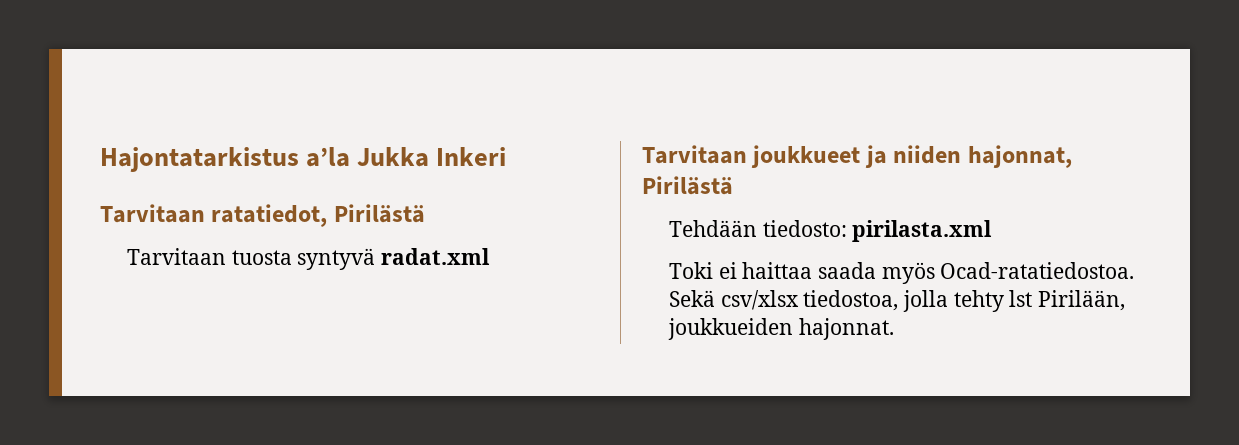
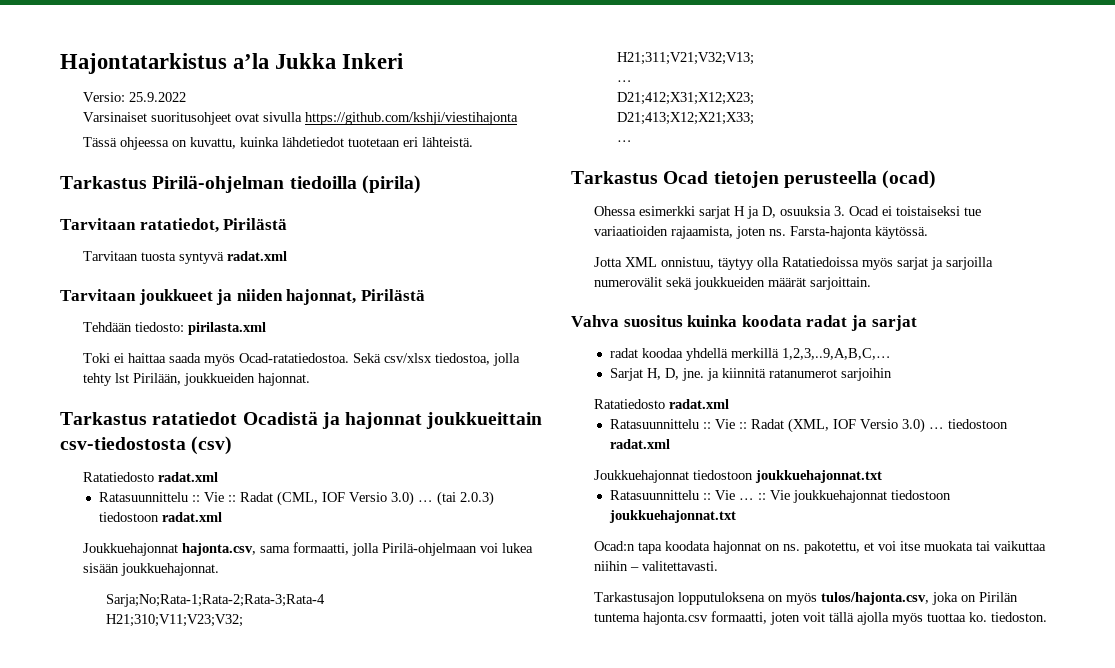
+ Versio: 25.9.2022
+ Varsinaiset suoritusohjeet ovat sivulla https://github.com/kshji/viestihajonta
+ Tässä ohjeessa on kuvattu, kuinka lähdetiedot tuotetaan eri lähteistä.
+ Tarkastus Pirilä-ohjelman tiedoilla (pirila)
+ Tarkastus ratatiedot Ocadistä ja hajonnat joukkueittain csv-tiedostosta (csv)
+ Ratatiedosto radat.xml
+ Ratasuunnittelu :: Vie :: Radat (CML, IOF Versio 3.0) … (tai 2.0.3) tiedostoon radat.xml
+ Joukkuehajonnat hajonta.csv, sama formaatti, jolla Pirilä-ohjelmaan voi lukea sisään joukkuehajonnat.
+ Sarja;No;Rata-1;Rata-2;Rata-3;Rata-4
+ H21;310;V11;V23;V32;
+ H21;311;V21;V32;V13;
+ …
+ D21;412;X31;X12;X23;
+ D21;413;X12;X21;X33;
+ …
+ Tarkastus Ocad tietojen perusteella (ocad)
+ Ohessa esimerkki sarjat H ja D, osuuksia 3. Ocad ei toistaiseksi tue variaatioiden rajaamista, joten ns. Farsta-hajonta käytössä.
+ Jotta XML onnistuu, täytyy olla Ratatiedoissa myös sarjat ja sarjoilla numerovälit sekä joukkueiden määrät sarjoittain.
+ Vahva suositus kuinka koodata radat ja sarjat
+ radat koodaa yhdellä merkillä 1,2,3,..9,A,B,C,…
+ Sarjat H, D, jne. ja kiinnitä ratanumerot sarjoihin
+ Ratatiedosto radat.xml
+ Ratasuunnittelu :: Vie :: Radat (XML, IOF Versio 3.0) … tiedostoon radat.xml
+ Joukkuehajonnat tiedostoon joukkuehajonnat.txt
+ Ratasuunnittelu :: Vie … :: Vie joukkuehajonnat tiedostoon joukkuehajonnat.txt
+ Ocad:n tapa koodata hajonnat on ns. pakotettu, et voi itse muokata tai vaikuttaa niihin – valitettavasti.
+ Tarkastusajon lopputuloksena on myös tulos/hajonta.csv, joka on Pirilän tuntema hajonta.csv formaatti, joten voit tällä ajolla myös tuottaa ko. tiedoston.

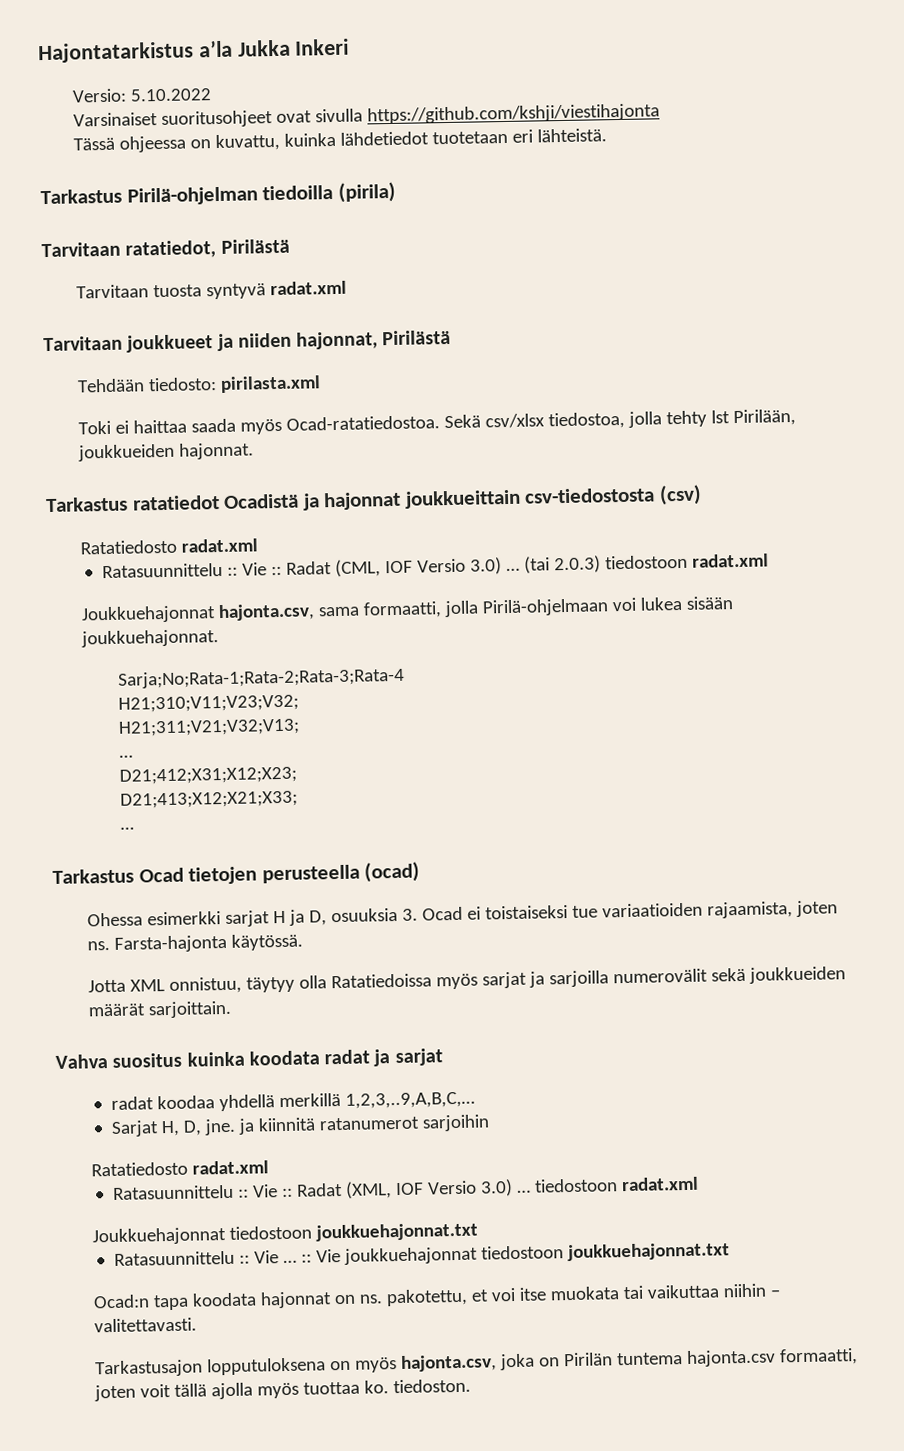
- Versio: 25.9.2022
+ Versio: 5.10.2022
- Tarkastusajon lopputuloksena on myös tulos/hajonta.csv, joka on Pirilän tuntema hajonta.csv formaatti, joten voit tällä ajolla myös tuottaa ko. tiedoston.
+ Tarkastusajon lopputuloksena on myös hajonta.csv, joka on Pirilän tuntema hajonta.csv formaatti, joten voit tällä ajolla myös tuottaa ko. tiedoston.

